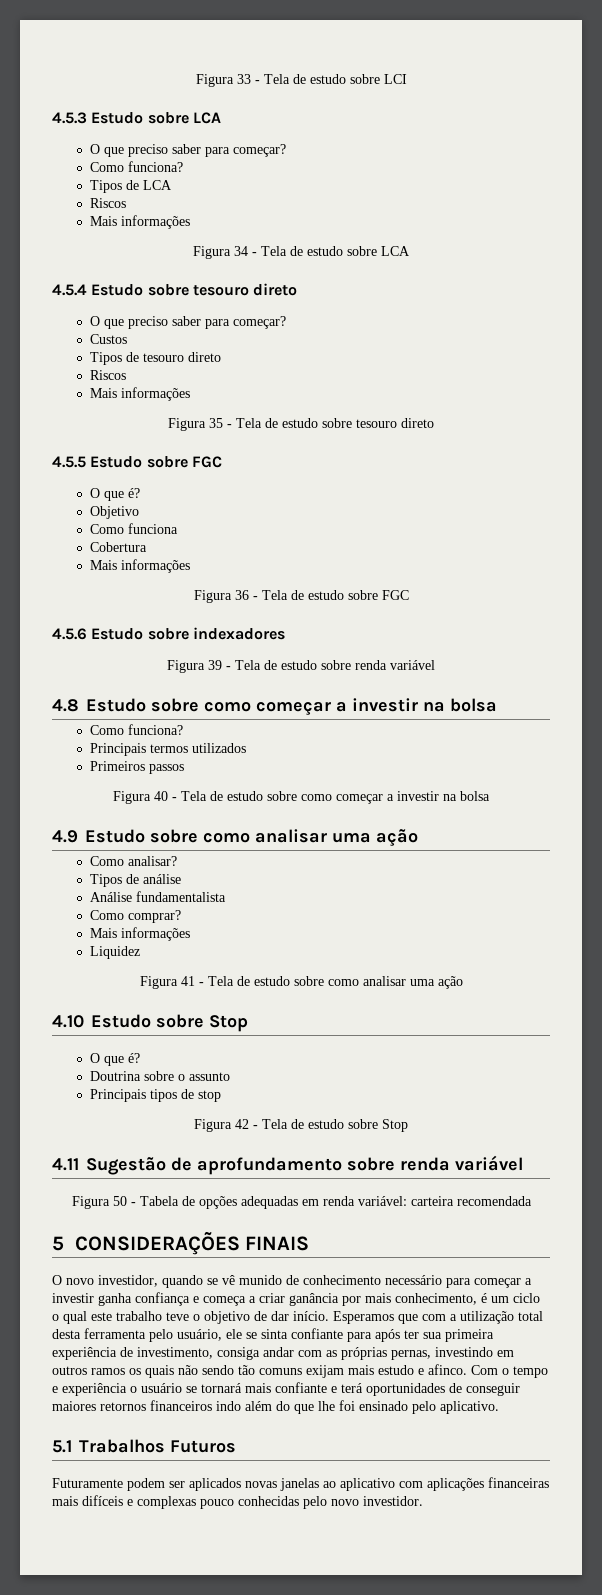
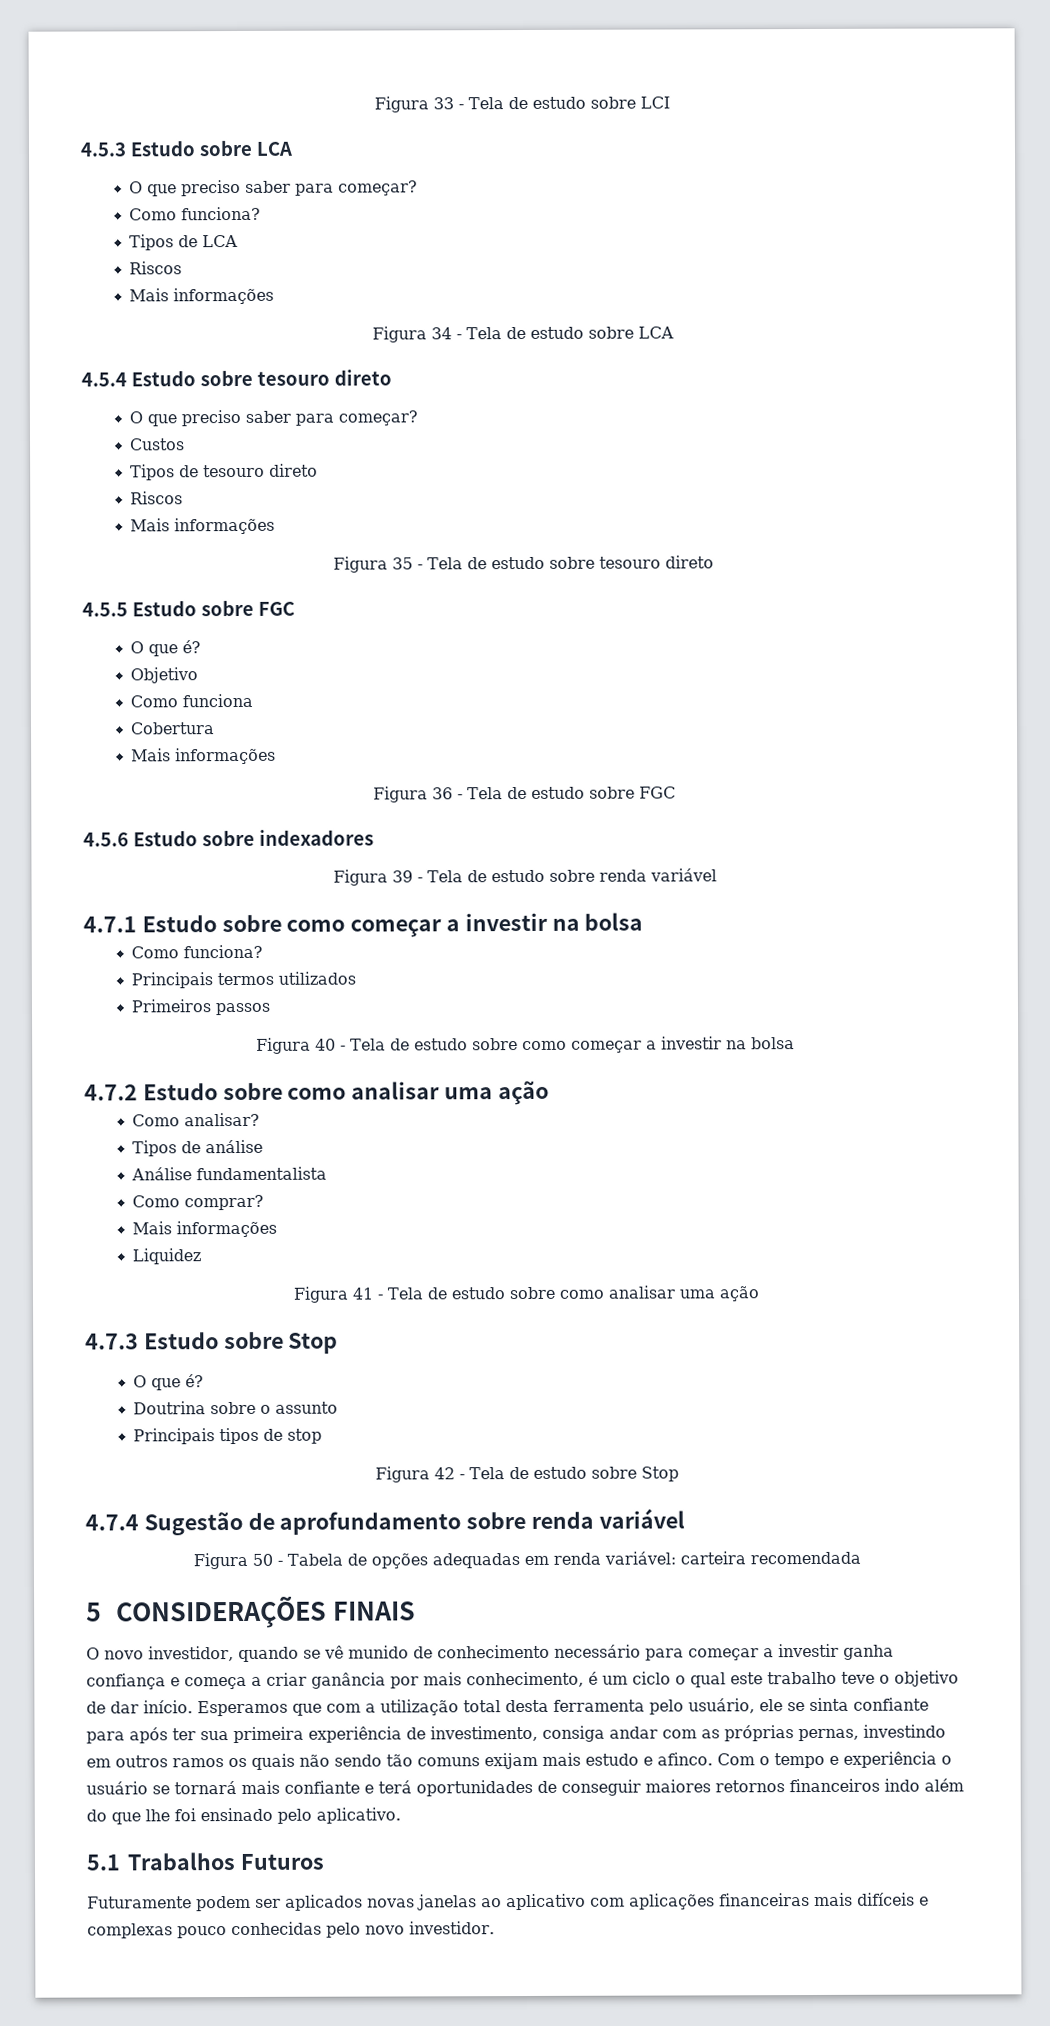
- 4.8 Estudo sobre como começar a investir na bolsa
+ 4.7.1 Estudo sobre como começar a investir na bolsa
- 4.9 Estudo sobre como analisar uma ação
+ 4.7.2 Estudo sobre como analisar uma ação
- 4.10 Estudo sobre Stop
+ 4.7.3 Estudo sobre Stop
- 4.11 Sugestão de aprofundamento sobre renda variável
+ 4.7.4 Sugestão de aprofundamento sobre renda variável

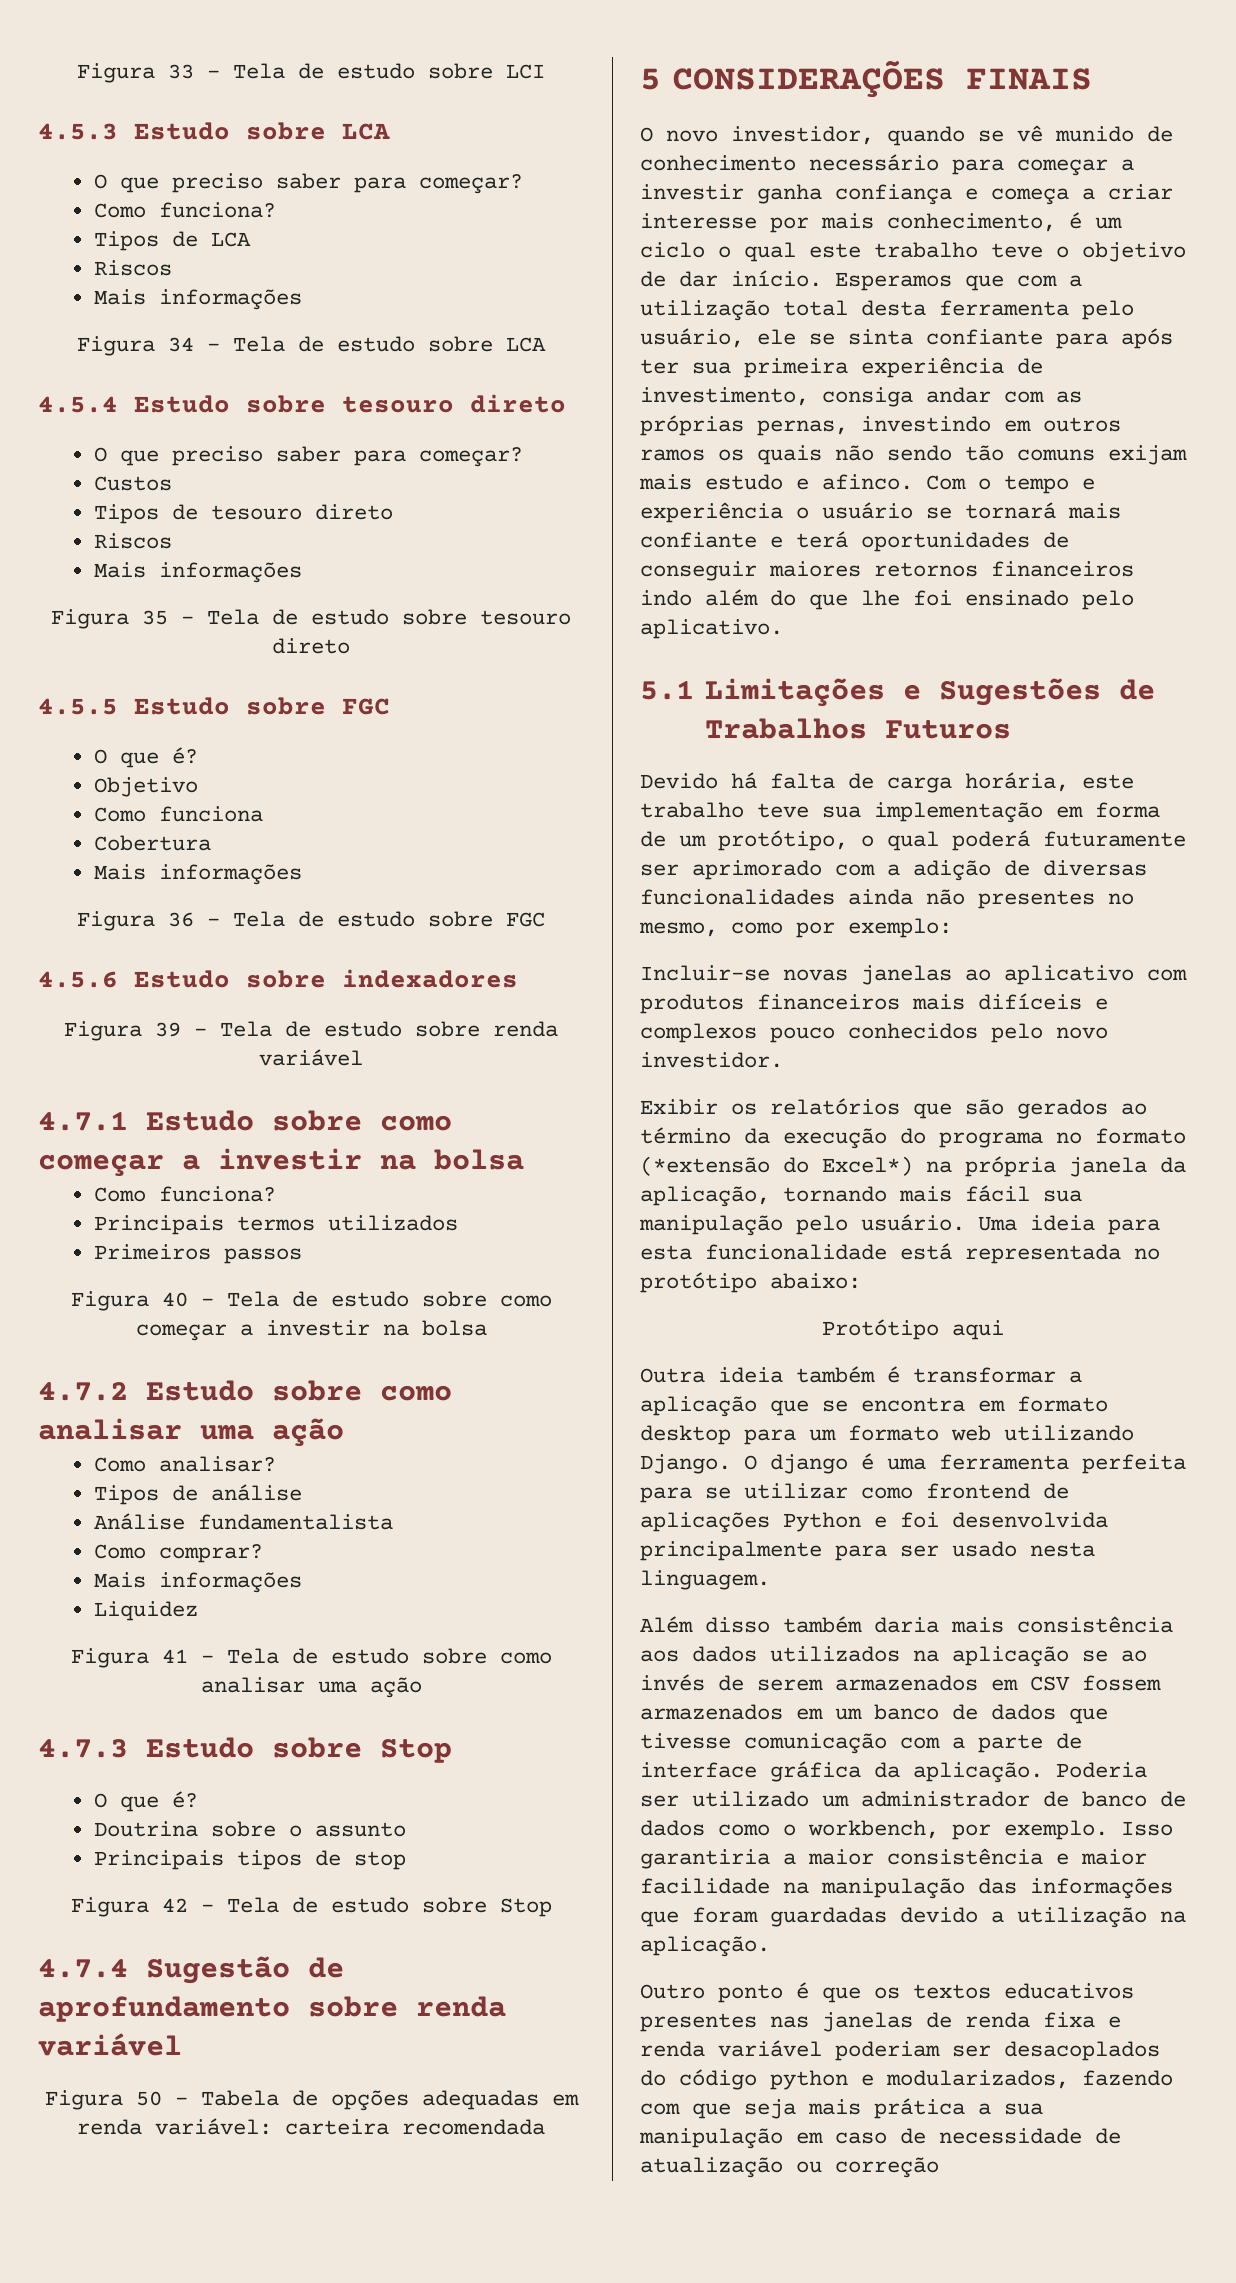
- O novo investidor, quando se vê munido de conhecimento necessário para começar a investir ganha confiança e começa a criar ganância por mais conhecimento, é um ciclo o qual este trabalho teve o objetivo de dar início.
+ O novo investidor, quando se vê munido de conhecimento necessário para começar a investir ganha confiança e começa a criar interesse por mais conhecimento, é um ciclo o qual este trabalho teve o objetivo de dar início.
- 5.1 Trabalhos Futuros
- Futuramente podem ser aplicados novas janelas ao aplicativo com aplicações financeiras mais difíceis e complexas pouco conhecidas pelo novo investidor.
+ 5.1 Limitações e Sugestões de Trabalhos Futuros
+ Devido há falta de carga horária, este trabalho teve sua implementação em forma de um protótipo, o qual poderá futuramente ser aprimorado com a adição de diversas funcionalidades ainda não presentes no mesmo, como por exemplo:
+ Incluir-se novas janelas ao aplicativo com produtos financeiros mais difíceis e complexos pouco conhecidos pelo novo investidor.
+ Exibir os relatórios que são gerados ao término da execução do programa no formato (*extensão do Excel*) na própria janela da aplicação, tornando mais fácil sua manipulação pelo usuário. Uma ideia para esta funcionalidade está representada no protótipo abaixo:
+ Protótipo aqui
+ Outra ideia também é transformar a aplicação que se encontra em formato desktop para um formato web utilizando Django. O django é uma ferramenta perfeita para se utilizar como frontend de aplicações Python e foi desenvolvida principalmente para ser usado nesta linguagem.
+ Além disso também daria mais consistência aos dados utilizados na aplicação se ao invés de serem armazenados em CSV fossem armazenados em um banco de dados que tivesse comunicação com a parte de interface gráfica da aplicação. Poderia ser utilizado um administrador de banco de dados como o workbench, por exemplo. Isso garantiria a maior consistência e maior facilidade na manipulação das informações que foram guardadas devido a utilização na aplicação.
+ Outro ponto é que os textos educativos presentes nas janelas de renda fixa e renda variável poderiam ser desacoplados do código python e modularizados, fazendo com que seja mais prática a sua manipulação em caso de necessidade de atualização ou correção

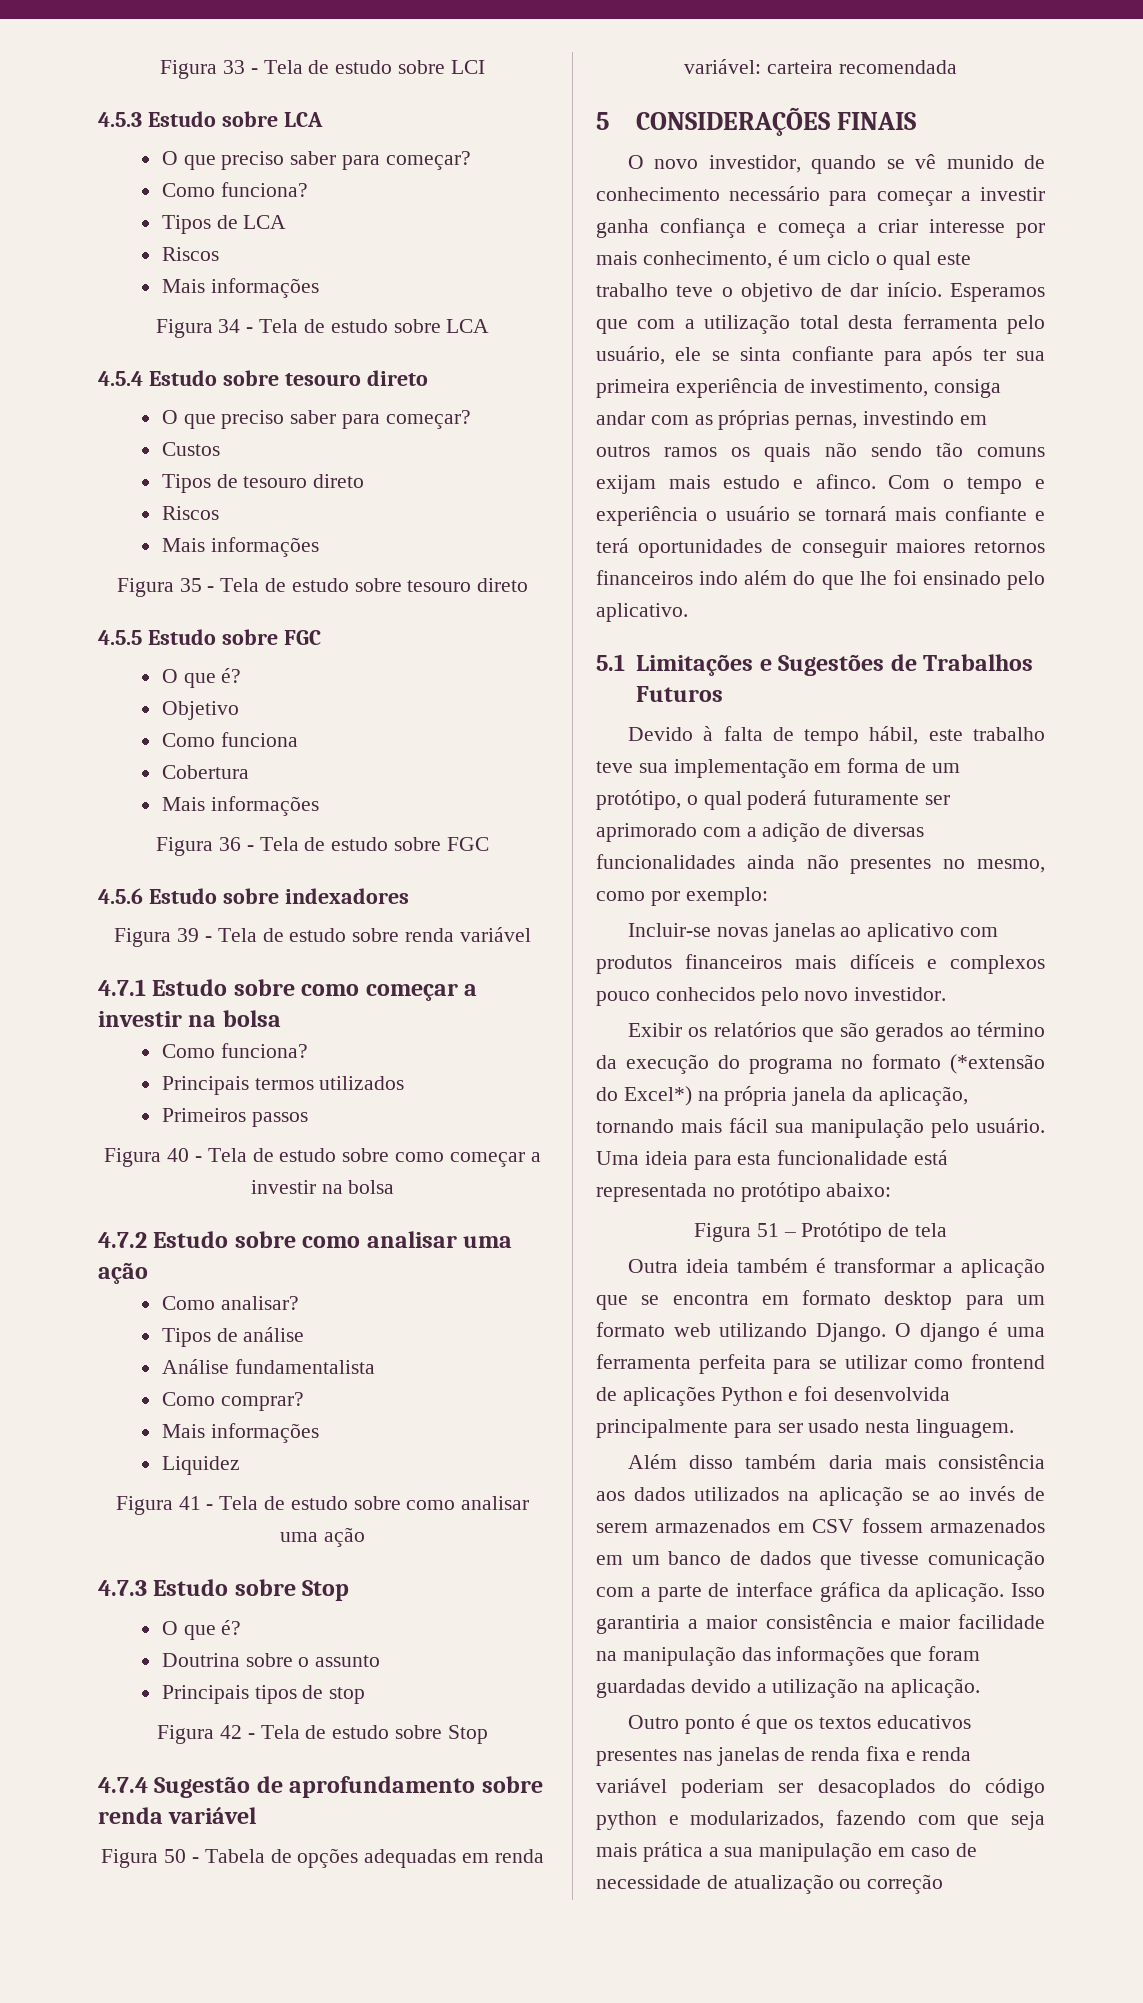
- Devido há falta de carga horária, este trabalho teve sua implementação em forma de um protótipo, o qual poderá futuramente ser aprimorado com a adição de diversas funcionalidades ainda não presentes no mesmo, como por exemplo:
+ Devido à falta de tempo hábil, este trabalho teve sua implementação em forma de um protótipo, o qual poderá futuramente ser aprimorado com a adição de diversas funcionalidades ainda não presentes no mesmo, como por exemplo:
- Protótipo aqui
+ Figura 51 – Protótipo de tela
- Poderia ser utilizado um administrador de banco de dados como o workbench, por exemplo.

